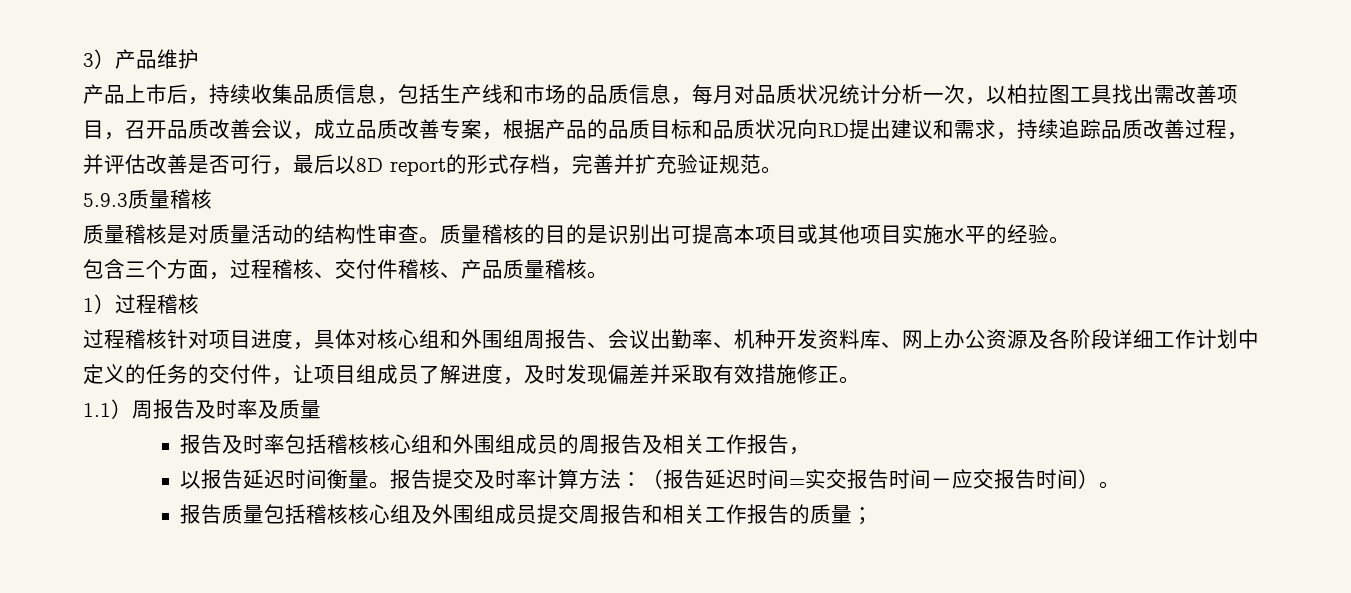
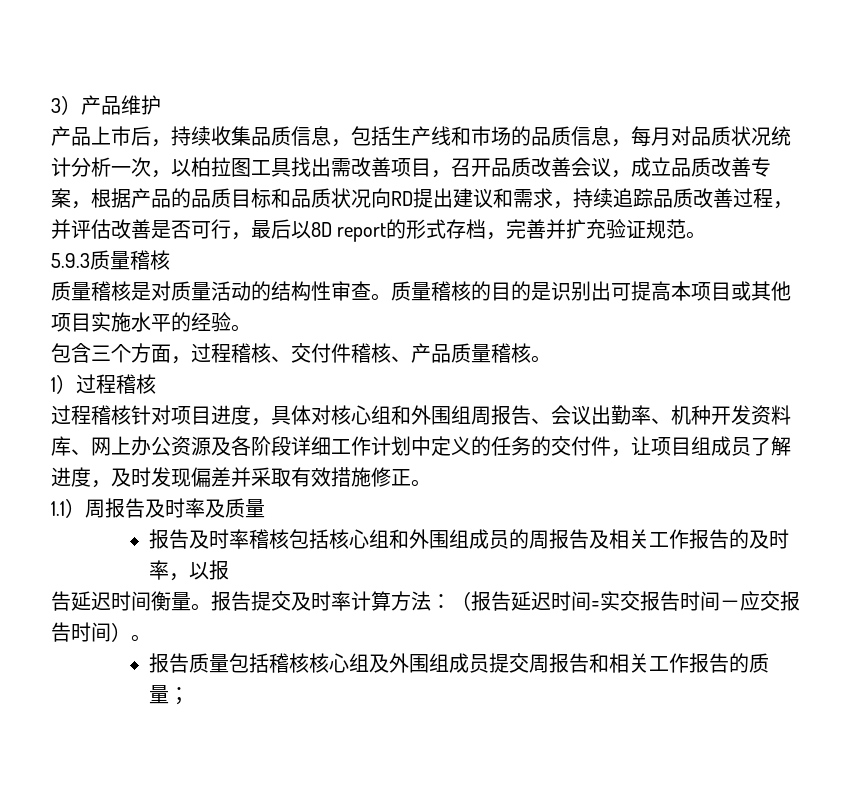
- 报告及时率包括稽核核心组和外围组成员的周报告及相关工作报告，
- 以报告延迟时间衡量。
+ 报告及时率稽核包括核心组和外围组成员的周报告及相关工作报告的及时率，以报
+ 告延迟时间衡量。

